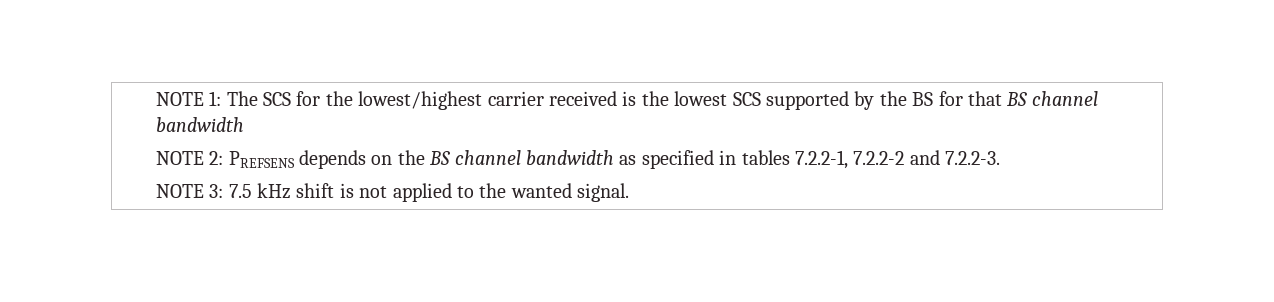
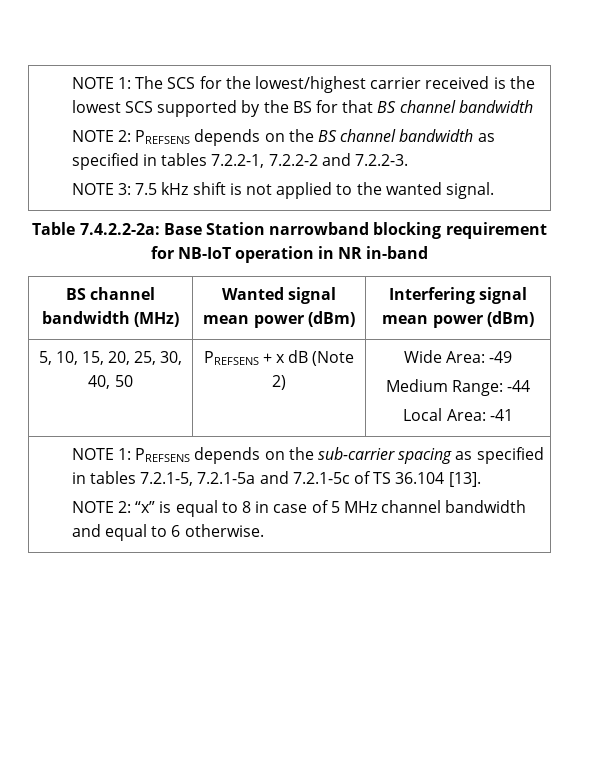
+ Table 7.4.2.2-2a: Base Station narrowband blocking requirement for NB-IoT operation in NR in-band
+ BS channel bandwidth (MHz) | Wanted signal mean power (dBm) | Interfering signal mean power (dBm)
+ 5, 10, 15, 20, 25, 30, 40, 50 | PREFSENS + x dB (Note 2) | Wide Area: -49
+ Medium Range: -44
+ Local Area: -41
+ NOTE 1: PREFSENS depends on the sub-carrier spacing as specified in tables 7.2.1-5, 7.2.1-5a and 7.2.1-5c of TS 36.104 [13].
+ NOTE 2: “x” is equal to 8 in case of 5 MHz channel bandwidth and equal to 6 otherwise.

